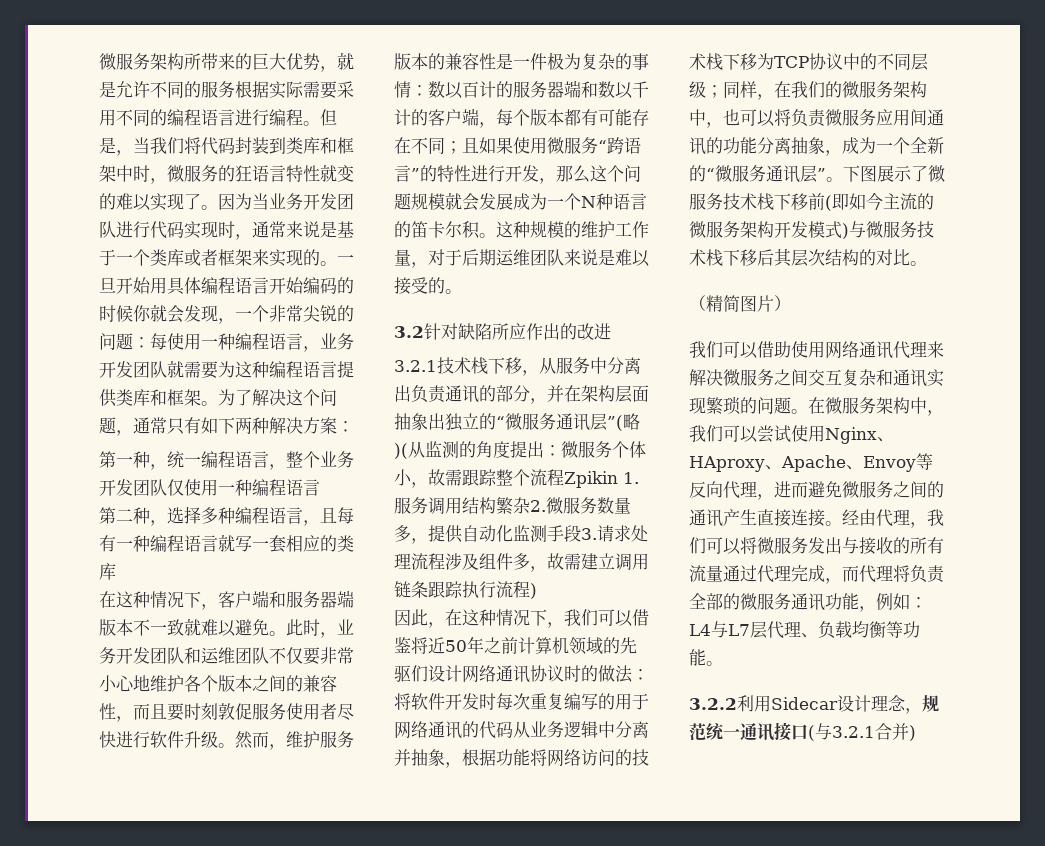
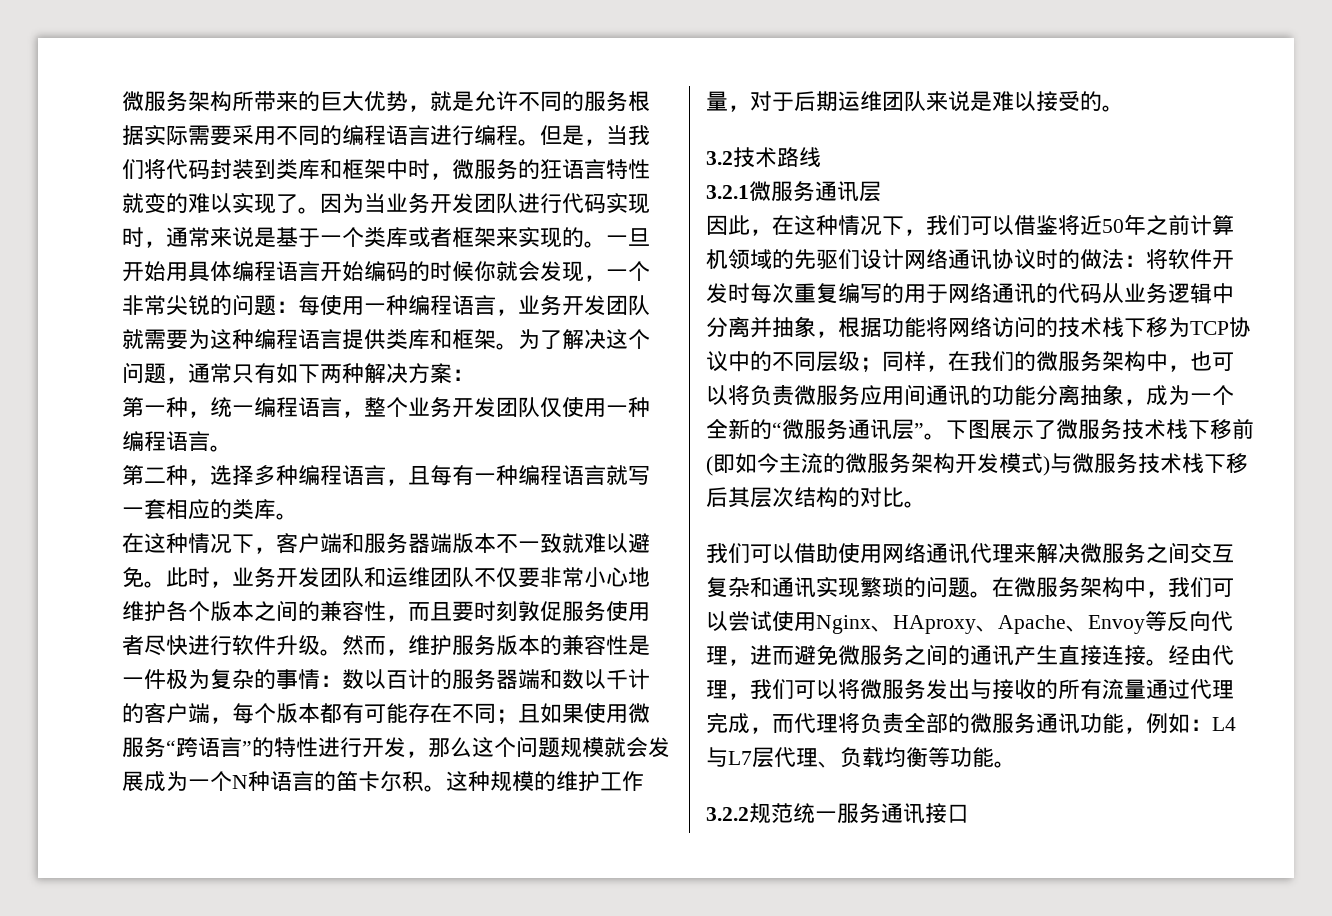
- 第一种，统一编程语言，整个业务开发团队仅使用一种编程语言
+ 第一种，统一编程语言，整个业务开发团队仅使用一种编程语言。
- 第二种，选择多种编程语言，且每有一种编程语言就写一套相应的类库
+ 第二种，选择多种编程语言，且每有一种编程语言就写一套相应的类库。
- 3.2针对缺陷所应作出的改进
- 3.2.1技术栈下移，从服务中分离出负责通讯的部分，并在架构层面抽象出独立的“微服务通讯层”(略)(从监测的角度提出：微服务个体小，故需跟踪整个流程Zpikin 1.服务调用结构繁杂2.微服务数量多，提供自动化监测手段3.请求处理流程涉及组件多，故需建立调用链条跟踪执行流程)
+ 3.2技术路线
+ 3.2.1微服务通讯层
- （精简图片）
- 3.2.2利用Sidecar设计理念，规范统一通讯接口(与3.2.1合并)
+ 3.2.2规范统一服务通讯接口

